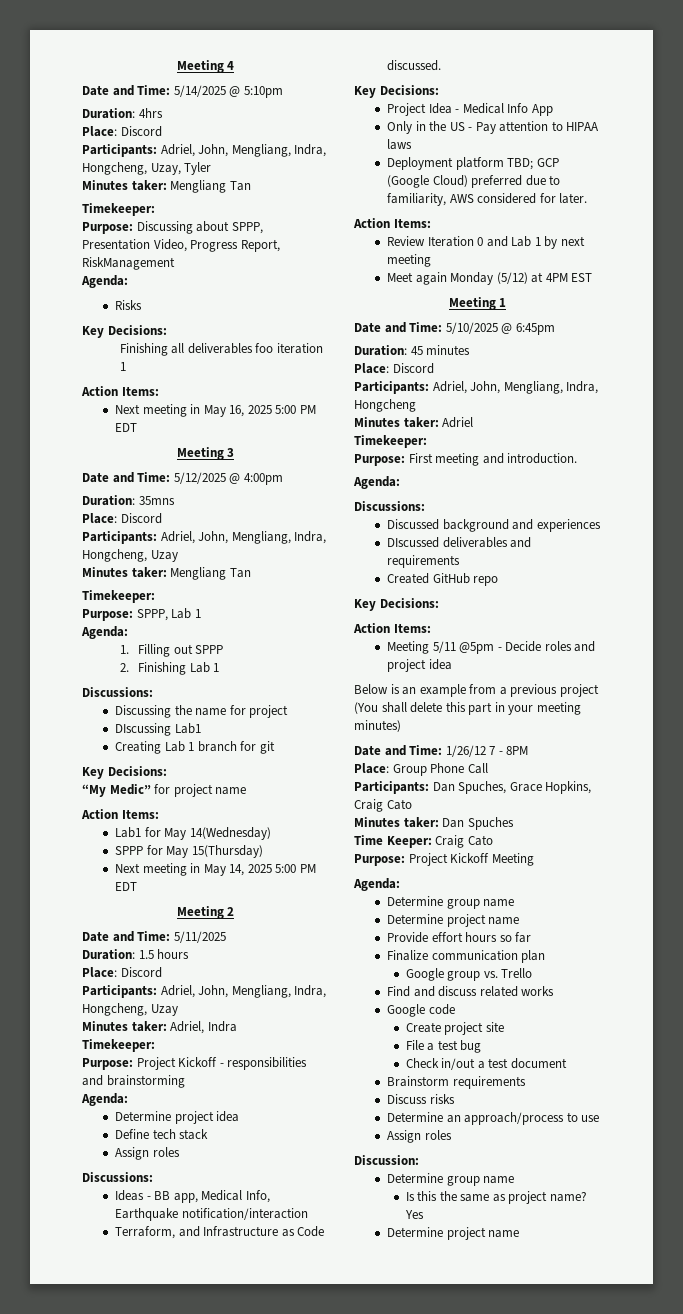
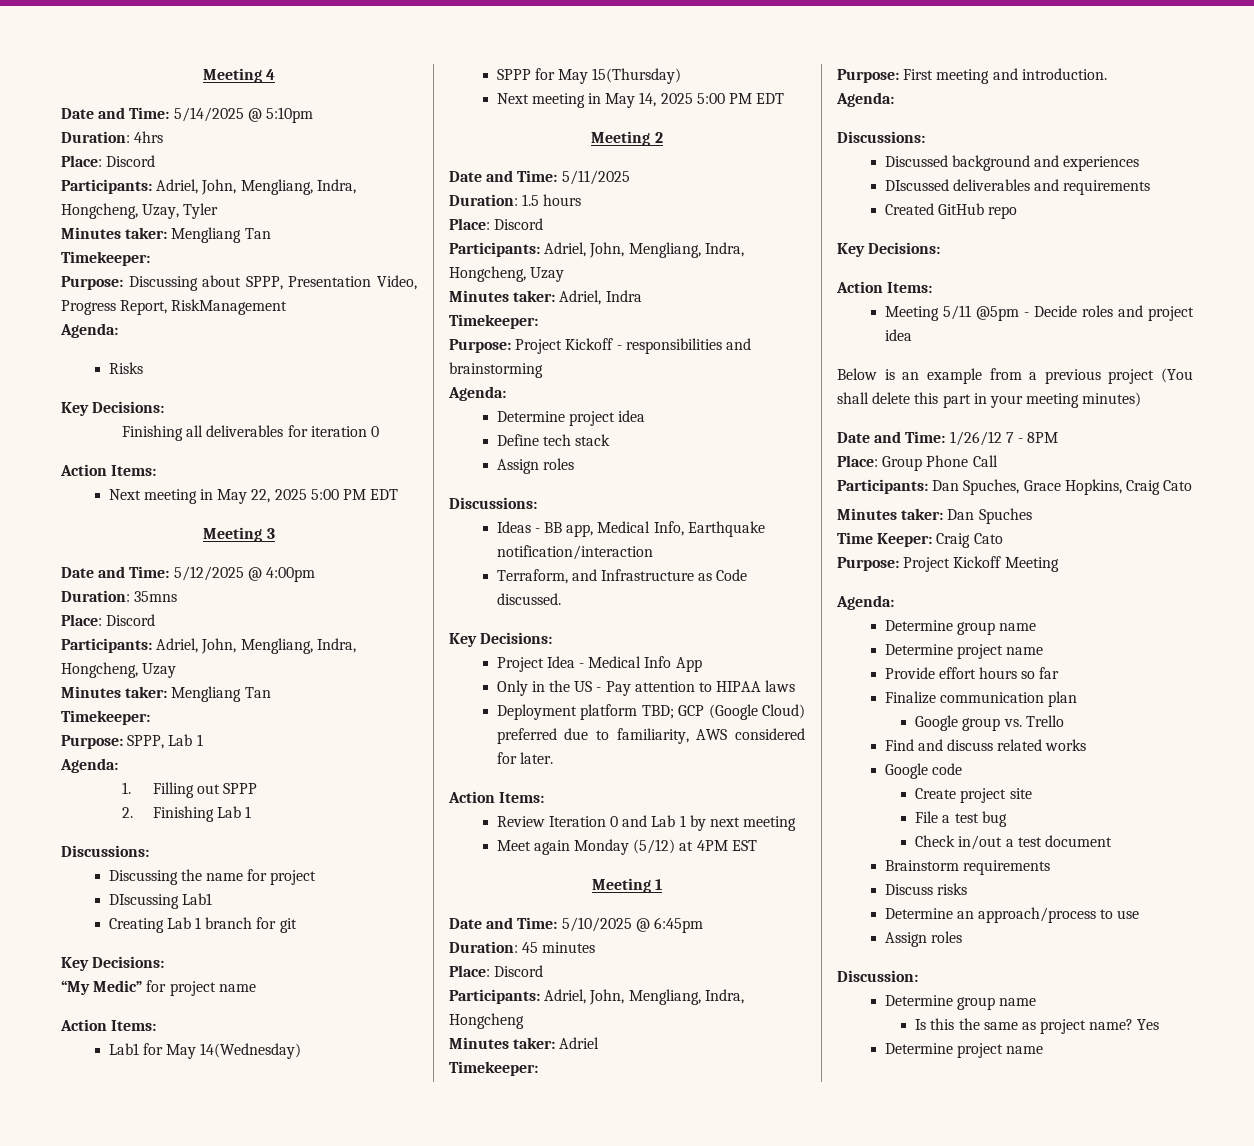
- Finishing all deliverables foo iteration 1
+ Finishing all deliverables for iteration 0
- Next meeting in May 16, 2025 5:00 PM EDT
+ Next meeting in May 22, 2025 5:00 PM EDT

